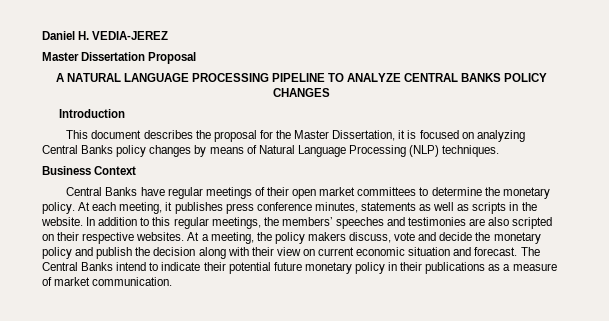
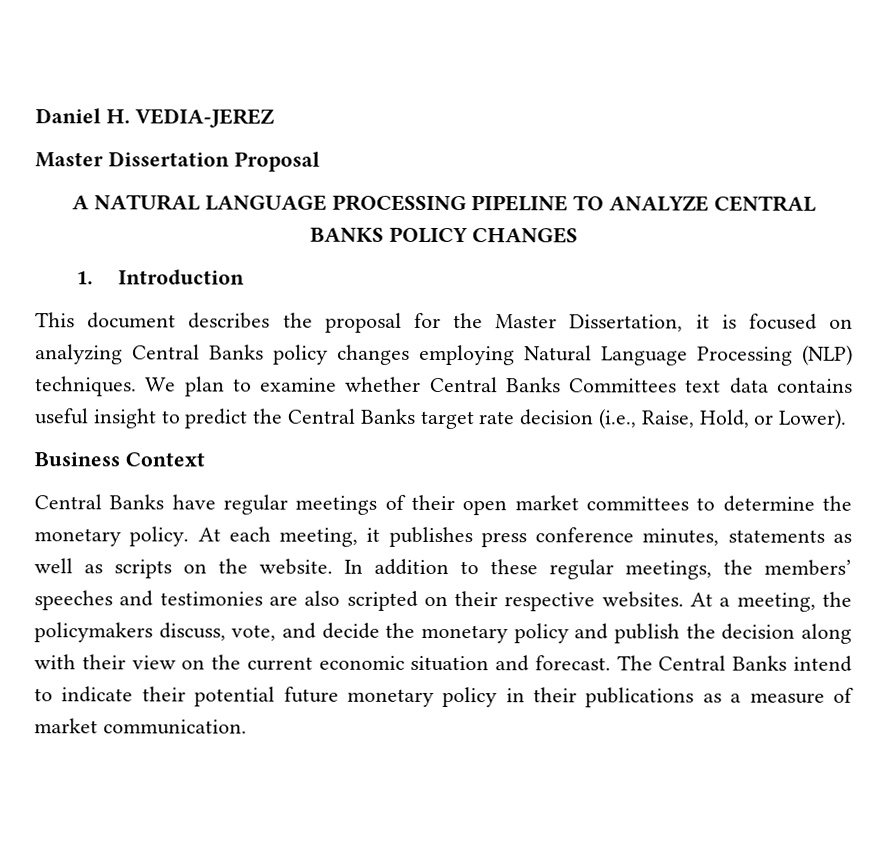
- Introduction
+ 1. Introduction
- This document describes the proposal for the Master Dissertation, it is focused on analyzing Central Banks policy changes by means of Natural Language Processing (NLP) techniques.
+ This document describes the proposal for the Master Dissertation, it is focused on analyzing Central Banks policy changes employing Natural Language Processing (NLP) techniques. We plan to examine whether Central Banks Committees text data contains useful insight to predict the Central Banks target rate decision (i.e., Raise, Hold, or Lower).
- At each meeting, it publishes press conference minutes, statements as well as scripts in the website.
+ At each meeting, it publishes press conference minutes, statements as well as scripts on the website.
- In addition to this regular meetings, the members’ speeches and testimonies are also scripted on their respective websites.
+ In addition to these regular meetings, the members’ speeches and testimonies are also scripted on their respective websites.
- At a meeting, the policy makers discuss, vote and decide the monetary policy and publish the decision along with their view on current economic situation and forecast.
+ At a meeting, the policymakers discuss, vote, and decide the monetary policy and publish the decision along with their view on the current economic situation and forecast.

